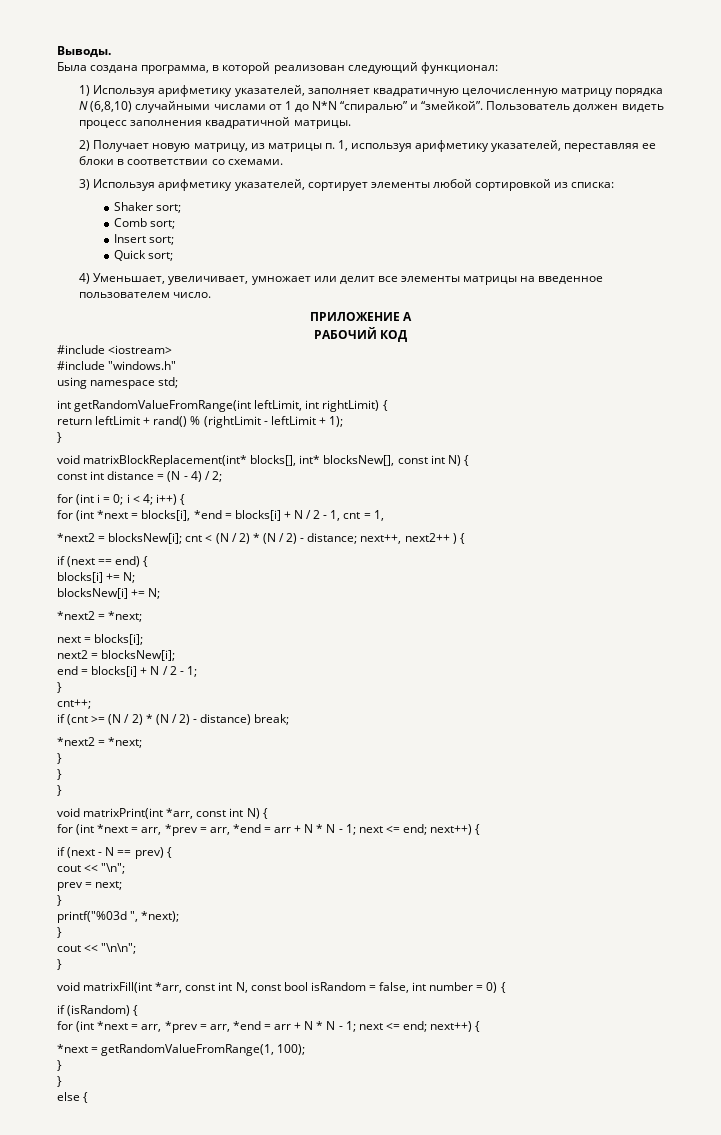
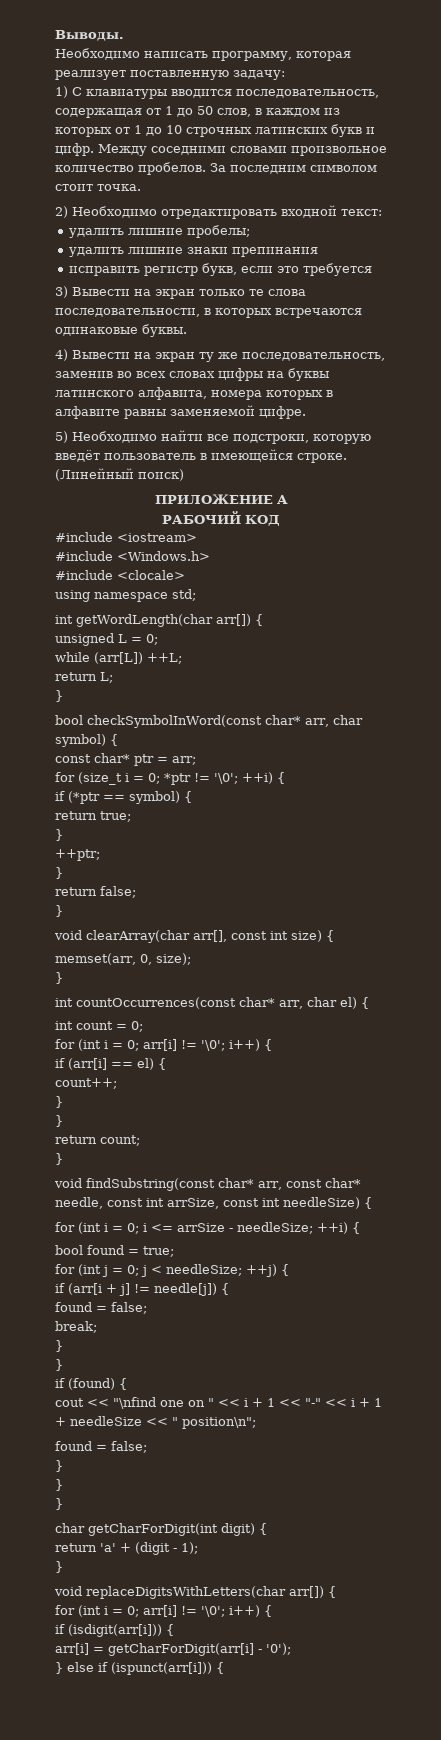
- Была создана программа, в которой реализован следующий функционал:
- 1) Используя арифметику указателей, заполняет квадратичную целочисленную матрицу порядка N (6,8,10) случайными числами от 1 до N*N “спиралью” и “змейкой”. Пользователь должен видеть процесс заполнения квадратичной матрицы.
- 2) Получает новую матрицу, из матрицы п. 1, используя арифметику указателей, переставляя ее блоки в соответствии со схемами.
- 3) Используя арифметику указателей, сортирует элементы любой сортировкой из списка:
- Shaker sort;
- Comb sort;
- Insert sort;
- Quick sort;
- 4) Уменьшает, увеличивает, умножает или делит все элементы матрицы на введенное пользователем число.
+ Необходимо написать программу, которая реализует поставленную задачу:
+ 1) С клавиатуры вводится последовательность, содержащая от 1 до 50 слов, в каждом из которых от 1 до 10 строчных латинских букв и цифр. Между соседними словами произвольное количество пробелов. За последним символом стоит точка.
+ 2) Необходимо отредактировать входной текст:
+ удалить лишние пробелы;
+ удалить лишние знаки препинания
+ исправить регистр букв, если это требуется
+ 3) Вывести на экран только те слова последовательности, в которых встречаются одинаковые буквы.
+ 4) Вывести на экран ту же последовательность, заменив во всех словах цифры на буквы латинского алфавита, номера которых в алфавите равны заменяемой цифре.
+ 5) Необходимо найти все подстроки, которую введёт пользователь в имеющейся строке. (Линейный поиск)
- #include "windows.h"
+ #include <Windows.h>
+ #include <clocale>
- int getRandomValueFromRange(int leftLimit, int rightLimit) {
- return leftLimit + rand() % (rightLimit - leftLimit + 1);
+ int getWordLength(char arr[]) {
+ unsigned L = 0;
+ while (arr[L]) ++L;
+ return L;
  }
- void matrixBlockReplacement(int* blocks[], int* blocksNew[], const int N) {
- const int distance = (N - 4) / 2;
+ bool checkSymbolInWord(const char* arr, char symbol) {
+ const char* ptr = arr;
+ for (size_t i = 0; *ptr != '\0'; ++i) {
+ if (*ptr == symbol) {
+ return true;
+ }
+ ++ptr;
+ }
+ return false;
+ }
+ void clearArray(char arr[], const int size) {
+ memset(arr, 0, size);
+ }
+ int countOccurrences(const char* arr, char el) {
+ int count = 0;
+ for (int i = 0; arr[i] != '\0'; i++) {
+ if (arr[i] == el) {
+ count++;
+ }
+ }
+ return count;
+ }
+ void findSubstring(const char* arr, const char* needle, const int arrSize, const int needleSize) {
- for (int i = 0; i < 4; i++) {
- for (int *next = blocks[i], *end = blocks[i] + N / 2 - 1, cnt = 1,
- *next2 = blocksNew[i]; cnt < (N / 2) * (N / 2) - distance; next++, next2++ ) {
- if (next == end) {
- blocks[i] += N;
- blocksNew[i] += N;
- *next2 = *next;
- next = blocks[i];
- next2 = blocksNew[i];
- end = blocks[i] + N / 2 - 1;
+ for (int i = 0; i <= arrSize - needleSize; ++i) {
+ bool found = true;
+ for (int j = 0; j < needleSize; ++j) {
+ if (arr[i + j] != needle[j]) {
+ found = false;
+ break;
  }
- cnt++;
- if (cnt >= (N / 2) * (N / 2) - distance) break;
- *next2 = *next;
+ }
+ if (found) {
+ cout << "\nfind one on " << i + 1 << "-" << i + 1 + needleSize << " position\n";
+ found = false;
  }
  }
  }
- void matrixPrint(int *arr, const int N) {
- for (int *next = arr, *prev = arr, *end = arr + N * N - 1; next <= end; next++) {
- if (next - N == prev) {
- cout << "\n";
- prev = next;
+ char getCharForDigit(int digit) {
+ return 'a' + (digit - 1);
  }
- printf("%03d ", *next);
- }
- cout << "\n\n";
- }
- void matrixFill(int *arr, const int N, const bool isRandom = false, int number = 0) {
- if (isRandom) {
- for (int *next = arr, *prev = arr, *end = arr + N * N - 1; next <= end; next++) {
- *next = getRandomValueFromRange(1, 100);
- }
- }
- else {
+ void replaceDigitsWithLetters(char arr[]) {
+ for (int i = 0; arr[i] != '\0'; i++) {
+ if (isdigit(arr[i])) {
+ arr[i] = getCharForDigit(arr[i] - '0');
+ } else if (ispunct(arr[i])) {

